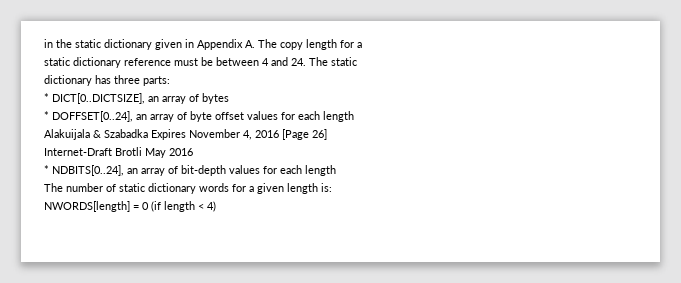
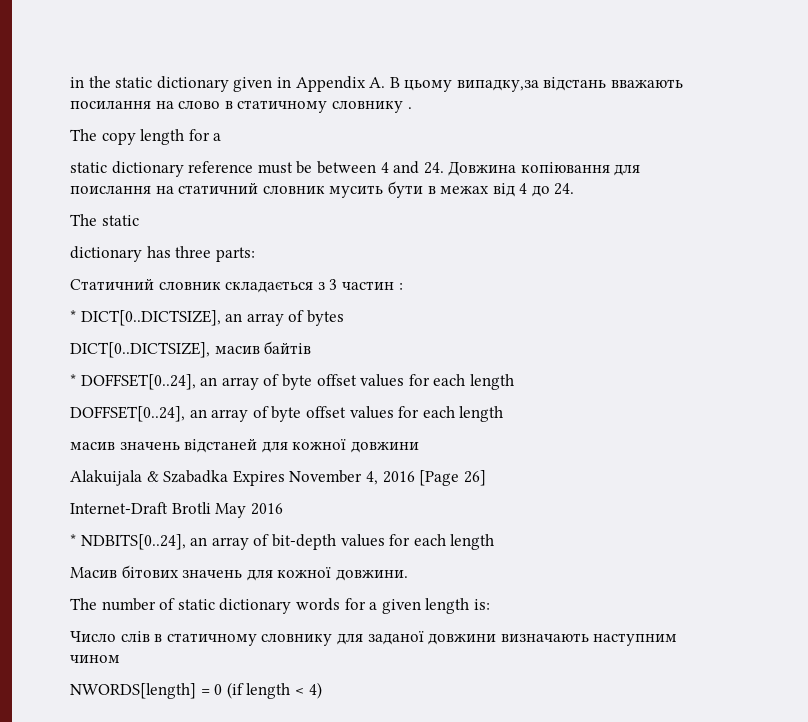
- in the static dictionary given in Appendix A. The copy length for a
+ in the static dictionary given in Appendix A. В цьому випадку,за відстань вважають посилання на слово в статичному словнику .
+ The copy length for a
- static dictionary reference must be between 4 and 24. The static
+ static dictionary reference must be between 4 and 24. Довжина копіювання для поислання на статичний словник мусить бути в межах від 4 до 24.
+ The static
+ Статичний словник складається з 3 частин :
+ DICT[0..DICTSIZE], масив байтів
  * DOFFSET[0..24], an array of byte offset values for each length
+ DOFFSET[0..24], an array of byte offset values for each length
+ масив значень відстаней для кожної довжини
+ Масив бітових значень для кожної довжини.
+ Число слів в статичному словнику для заданої довжини визначають наступним чином

